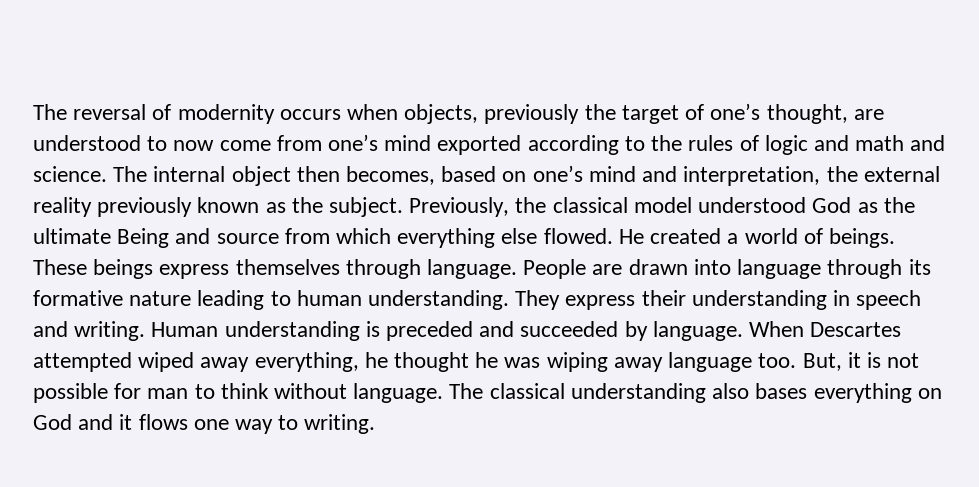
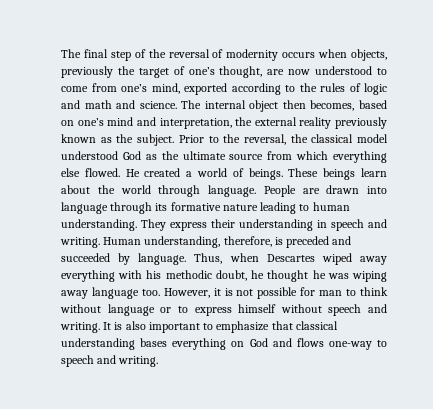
- The reversal of modernity occurs when objects, previously the target of one’s thought, are understood to now come from one’s mind exported according to the rules of logic and math and science.
+ The final step of the reversal of modernity occurs when objects, previously the target of one’s thought, are now understood to come from one’s mind, exported according to the rules of logic and math and science.
- Previously, the classical model understood God as the ultimate Being and source from which everything else flowed.
+ Prior to the reversal, the classical model understood God as the ultimate source from which everything else flowed.
- These beings express themselves through language.
+ These beings learn about the world through language.
- Human understanding is preceded and succeeded by language.
+ Human understanding, therefore, is preceded and succeeded by language.
- When Descartes attempted wiped away everything, he thought he was wiping away language too.
+ Thus, when Descartes wiped away everything with his methodic doubt, he thought he was wiping away language too.
- But, it is not possible for man to think without language. The classical understanding also bases everything on God and it flows one way to writing.
+ However, it is not possible for man to think without language or to express himself without speech and writing. It is also important to emphasize that classical understanding bases everything on God and flows one-way to speech and writing.

